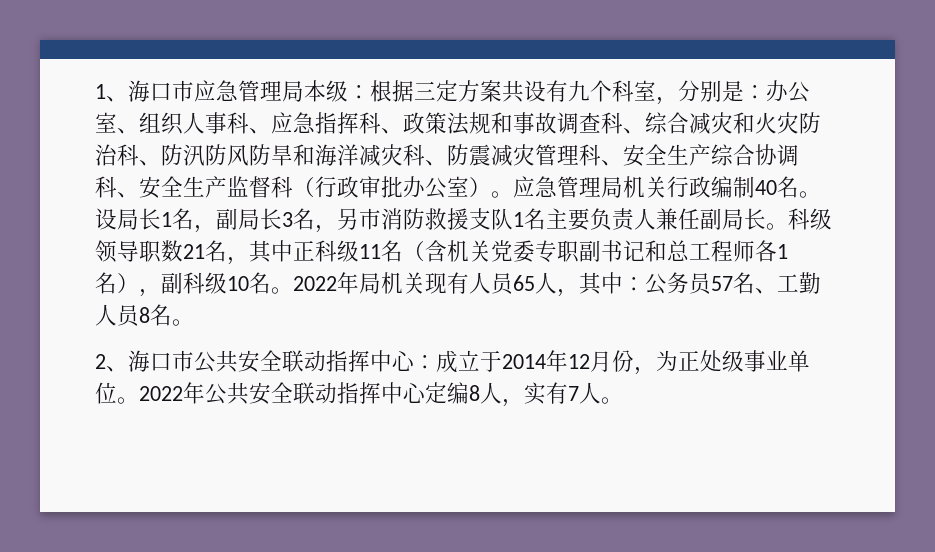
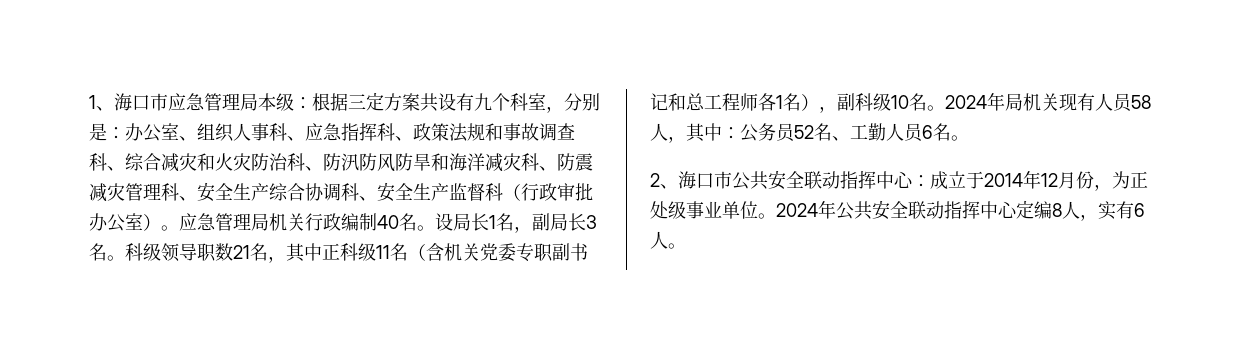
- 设局长1名，副局长3名，另市消防救援支队1名主要负责人兼任副局长。
+ 设局长1名，副局长3名。
- 2022年局机关现有人员65人，其中：公务员57名、工勤人员8名。
+ 2024年局机关现有人员58人，其中：公务员52名、工勤人员6名。
- 2022年公共安全联动指挥中心定编8人，实有7人。
+ 2024年公共安全联动指挥中心定编8人，实有6人。

